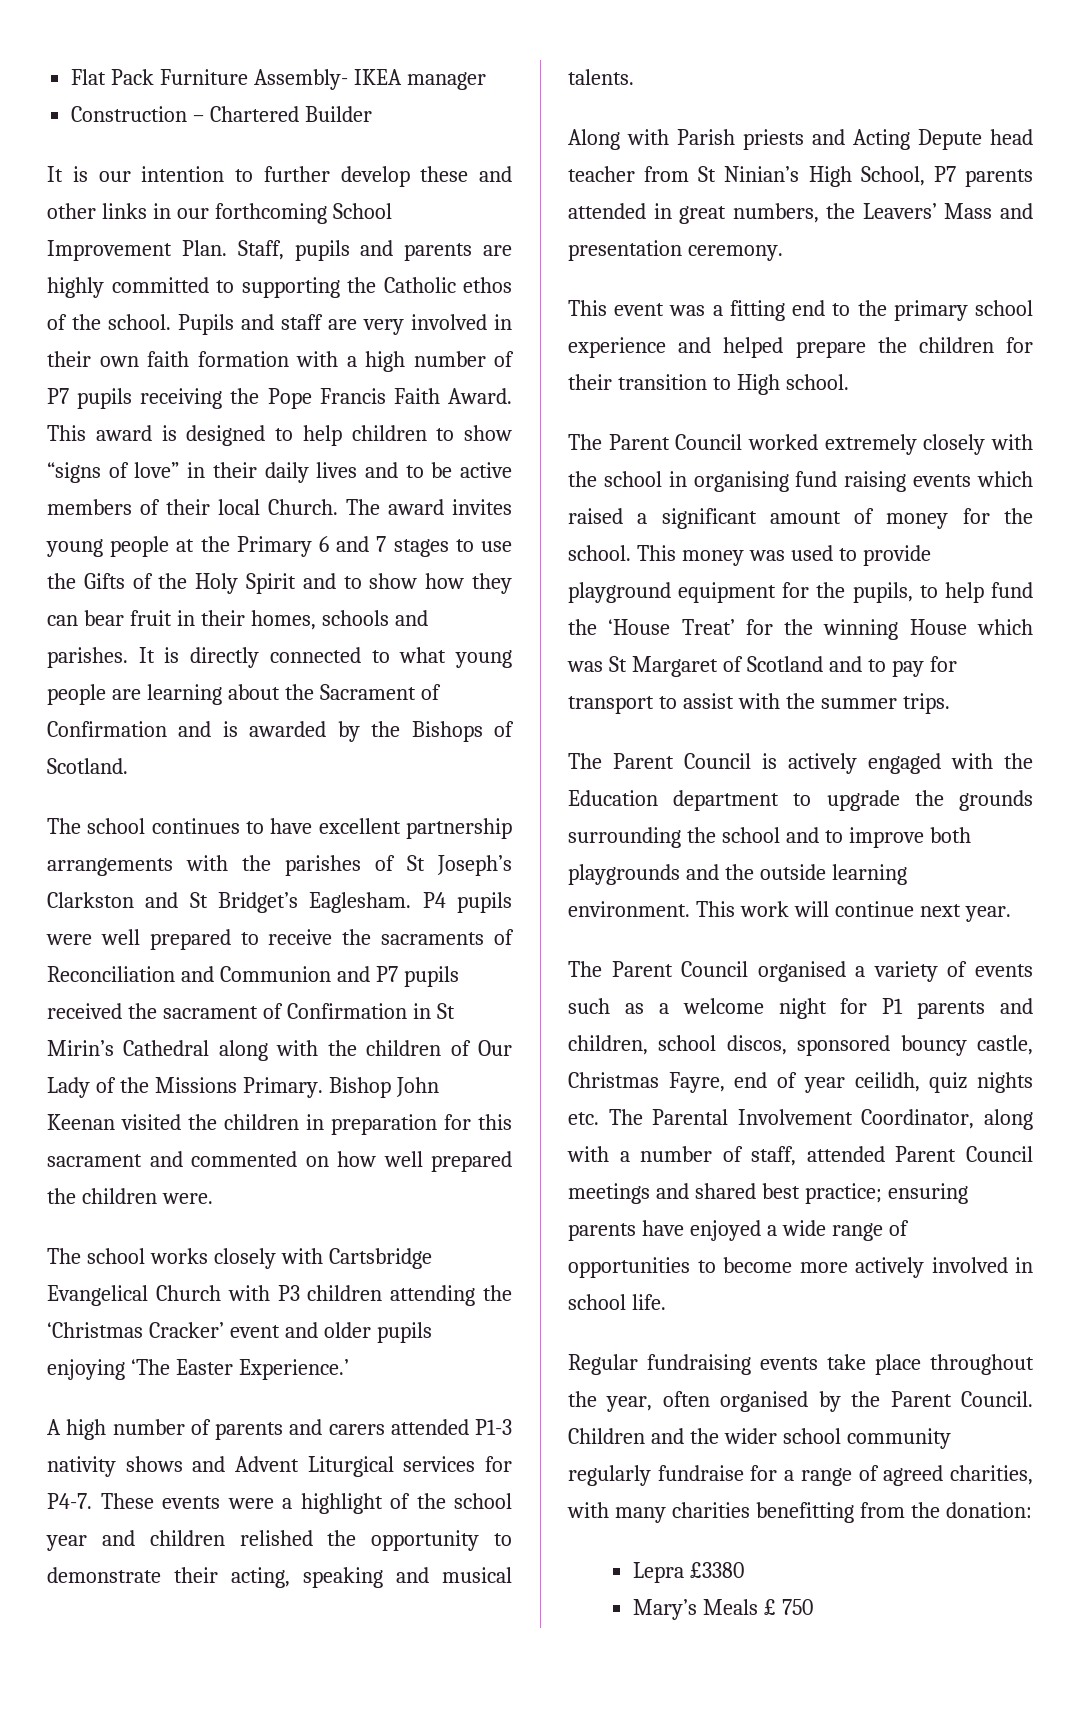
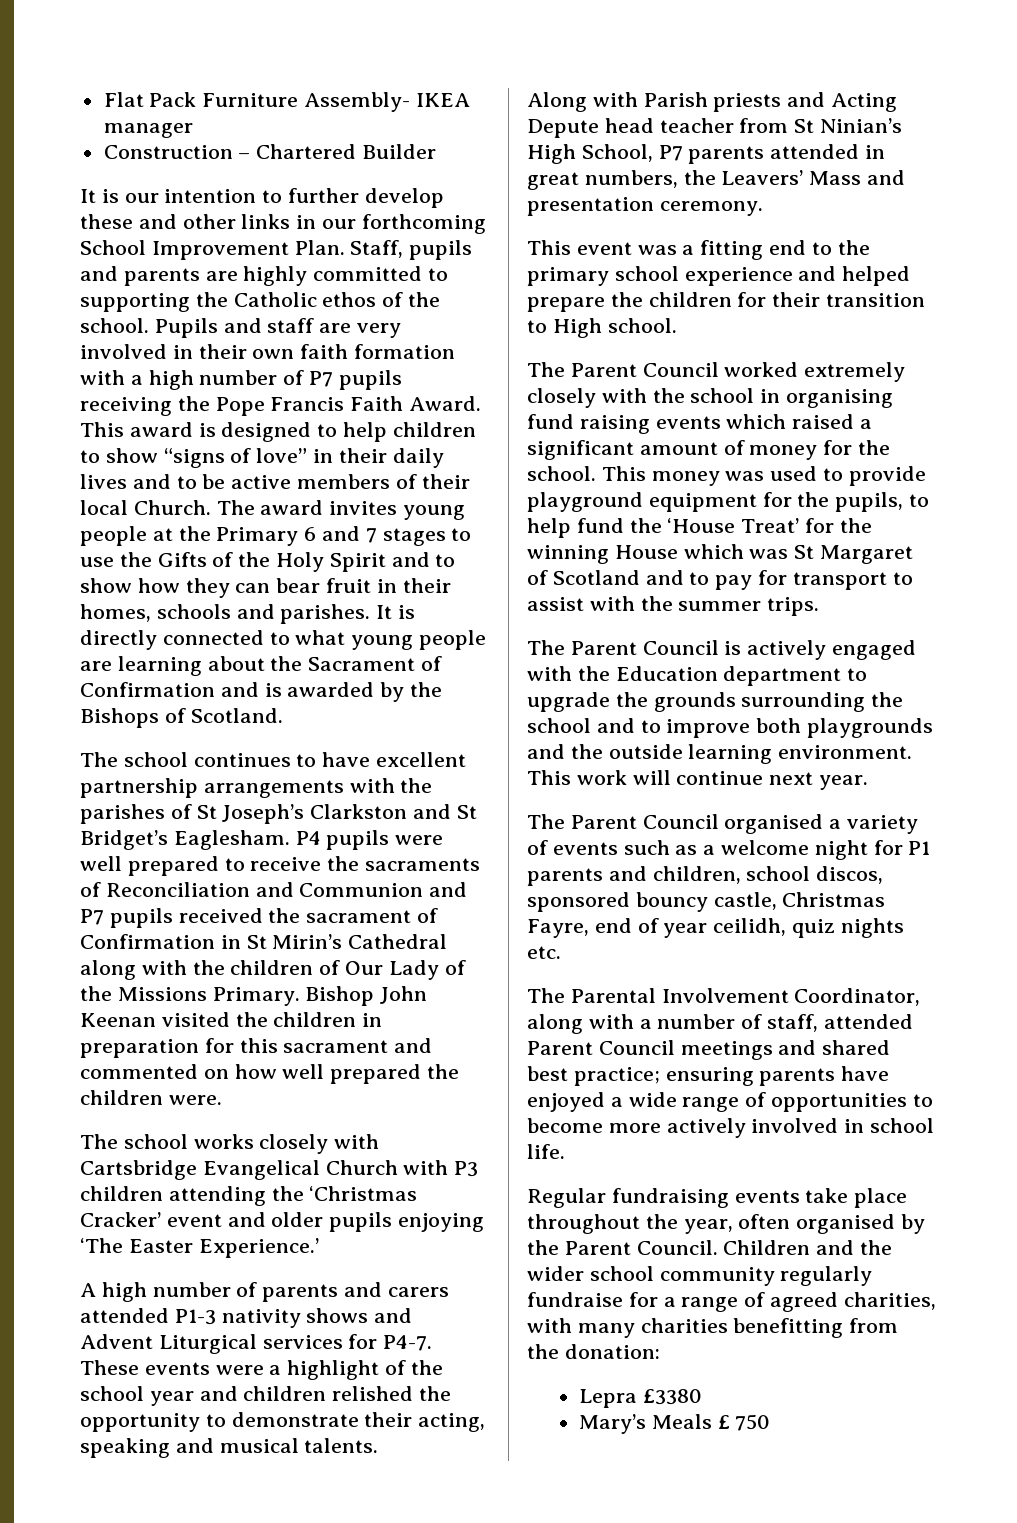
- The Parent Council organised a variety of events such as a welcome night for P1 parents and children, school discos, sponsored bouncy castle, Christmas Fayre, end of year ceilidh, quiz nights etc. The Parental Involvement Coordinator, along with a number of staff, attended Parent Council meetings and shared best practice;
+ The Parent Council organised a variety of events such as a welcome night for P1 parents and children, school discos, sponsored bouncy castle, Christmas Fayre, end of year ceilidh, quiz nights etc.
+ The Parental Involvement Coordinator, along with a number of staff, attended Parent Council meetings and shared best practice;

